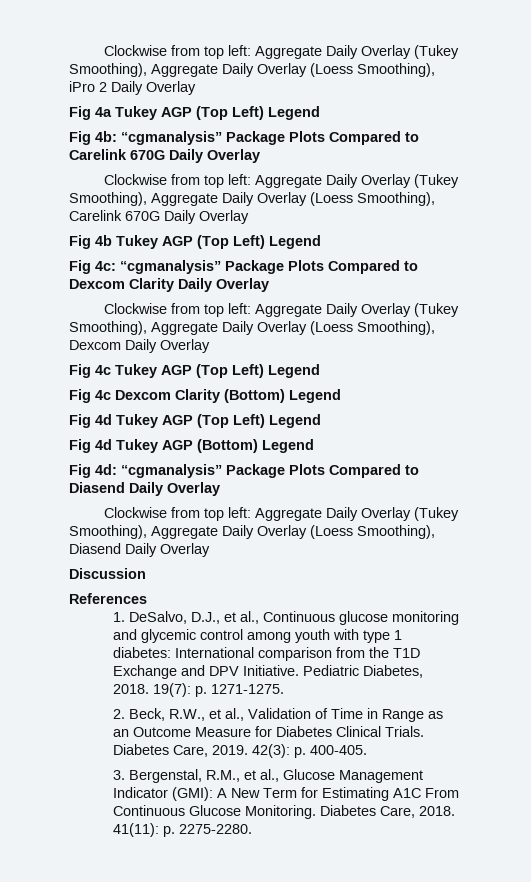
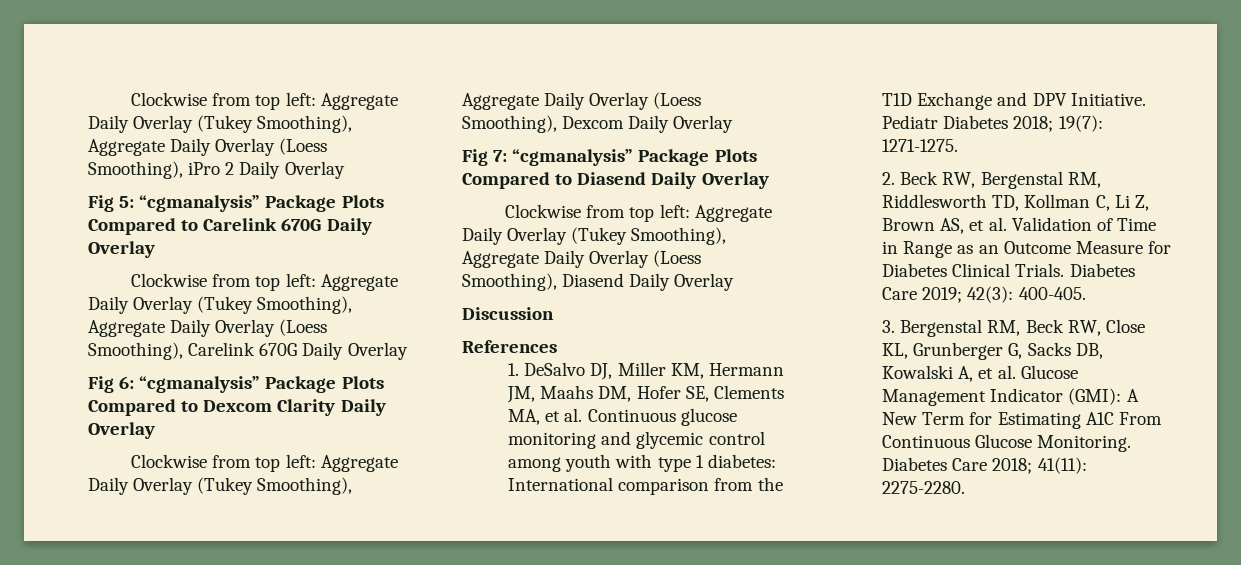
- Fig 4a Tukey AGP (Top Left) Legend
- Fig 4b: “cgmanalysis” Package Plots Compared to Carelink 670G Daily Overlay
+ Fig 5: “cgmanalysis” Package Plots Compared to Carelink 670G Daily Overlay
- Fig 4b Tukey AGP (Top Left) Legend
- Fig 4c: “cgmanalysis” Package Plots Compared to Dexcom Clarity Daily Overlay
+ Fig 6: “cgmanalysis” Package Plots Compared to Dexcom Clarity Daily Overlay
- Fig 4c Tukey AGP (Top Left) Legend
- Fig 4c Dexcom Clarity (Bottom) Legend
- Fig 4d Tukey AGP (Top Left) Legend
- Fig 4d Tukey AGP (Bottom) Legend
- Fig 4d: “cgmanalysis” Package Plots Compared to Diasend Daily Overlay
+ Fig 7: “cgmanalysis” Package Plots Compared to Diasend Daily Overlay
- 1. DeSalvo, D.J., et al., Continuous glucose monitoring and glycemic control among youth with type 1 diabetes: International comparison from the T1D Exchange and DPV Initiative.
+ 1. DeSalvo DJ, Miller KM, Hermann JM, Maahs DM, Hofer SE, Clements MA, et al. Continuous glucose monitoring and glycemic control among youth with type 1 diabetes: International comparison from the T1D Exchange and DPV Initiative.
- Pediatric Diabetes, 2018. 19(7): p. 1271-1275.
- 2. Beck, R.W., et al., Validation of Time in Range as an Outcome Measure for Diabetes Clinical Trials.
+ Pediatr Diabetes 2018; 19(7): 1271-1275.
+ 2. Beck RW, Bergenstal RM, Riddlesworth TD, Kollman C, Li Z, Brown AS, et al. Validation of Time in Range as an Outcome Measure for Diabetes Clinical Trials.
- Diabetes Care, 2019. 42(3): p. 400-405.
- 3. Bergenstal, R.M., et al., Glucose Management Indicator (GMI): A New Term for Estimating A1C From Continuous Glucose Monitoring.
+ Diabetes Care 2019; 42(3): 400-405.
+ 3. Bergenstal RM, Beck RW, Close KL, Grunberger G, Sacks DB, Kowalski A, et al. Glucose Management Indicator (GMI): A New Term for Estimating A1C From Continuous Glucose Monitoring.
- Diabetes Care, 2018. 41(11): p. 2275-2280.
+ Diabetes Care 2018; 41(11): 2275-2280.

